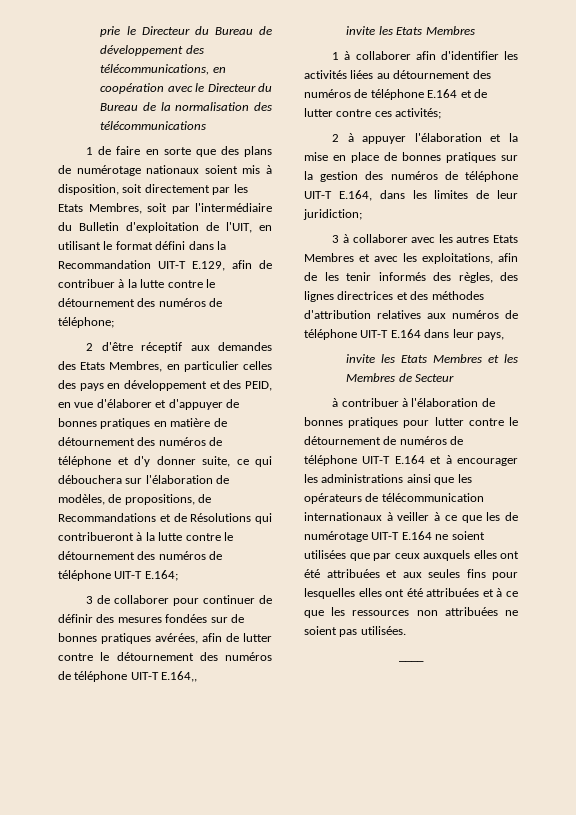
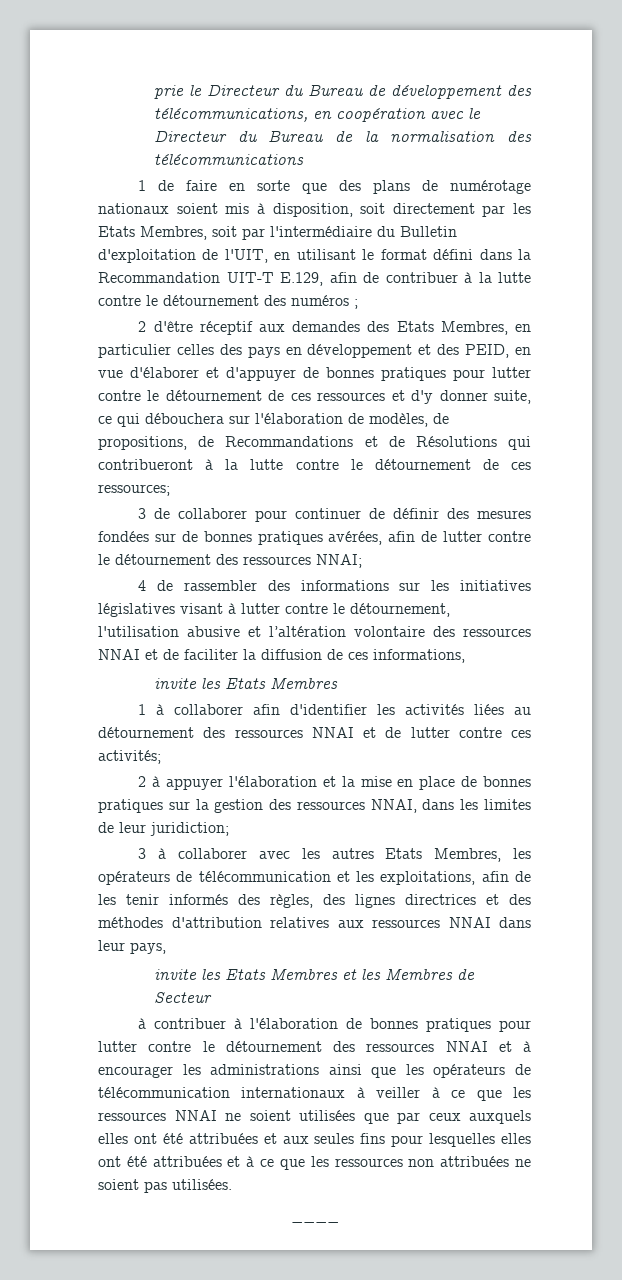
- 1 de faire en sorte que des plans de numérotage nationaux soient mis à disposition, soit directement par les Etats Membres, soit par l'intermédiaire du Bulletin d'exploitation de l'UIT, en utilisant le format défini dans la Recommandation UIT-T E.129, afin de contribuer à la lutte contre le détournement des numéros de téléphone;
+ 1 de faire en sorte que des plans de numérotage nationaux soient mis à disposition, soit directement par les Etats Membres, soit par l'intermédiaire du Bulletin d'exploitation de l'UIT, en utilisant le format défini dans la Recommandation UIT-T E.129, afin de contribuer à la lutte contre le détournement des numéros ;
- 2 d'être réceptif aux demandes des Etats Membres, en particulier celles des pays en développement et des PEID, en vue d'élaborer et d'appuyer de bonnes pratiques en matière de détournement des numéros de téléphone et d'y donner suite, ce qui débouchera sur l'élaboration de modèles, de propositions, de Recommandations et de Résolutions qui contribueront à la lutte contre le détournement des numéros de téléphone UIT-T E.164;
+ 2 d'être réceptif aux demandes des Etats Membres, en particulier celles des pays en développement et des PEID, en vue d'élaborer et d'appuyer de bonnes pratiques pour lutter contre le détournement de ces ressources et d'y donner suite, ce qui débouchera sur l'élaboration de modèles, de propositions, de Recommandations et de Résolutions qui contribueront à la lutte contre le détournement de ces ressources;
- 3 de collaborer pour continuer de définir des mesures fondées sur de bonnes pratiques avérées, afin de lutter contre le détournement des numéros de téléphone UIT-T E.164,,
+ 3 de collaborer pour continuer de définir des mesures fondées sur de bonnes pratiques avérées, afin de lutter contre le détournement des ressources NNAI;
+ 4 de rassembler des informations sur les initiatives législatives visant à lutter contre le détournement, l'utilisation abusive et l’altération volontaire des ressources NNAI et de faciliter la diffusion de ces informations,
- 1 à collaborer afin d'identifier les activités liées au détournement des numéros de téléphone E.164 et de lutter contre ces activités;
+ 1 à collaborer afin d'identifier les activités liées au détournement des ressources NNAI et de lutter contre ces activités;
- 2 à appuyer l'élaboration et la mise en place de bonnes pratiques sur la gestion des numéros de téléphone UIT-T E.164, dans les limites de leur juridiction;
+ 2 à appuyer l'élaboration et la mise en place de bonnes pratiques sur la gestion des ressources NNAI, dans les limites de leur juridiction;
- 3 à collaborer avec les autres Etats Membres et avec les exploitations, afin de les tenir informés des règles, des lignes directrices et des méthodes d'attribution relatives aux numéros de téléphone UIT-T E.164 dans leur pays,
+ 3 à collaborer avec les autres Etats Membres, les opérateurs de télécommunication et les exploitations, afin de les tenir informés des règles, des lignes directrices et des méthodes d'attribution relatives aux ressources NNAI dans leur pays,
- à contribuer à l'élaboration de bonnes pratiques pour lutter contre le détournement de numéros de téléphone UIT-T E.164 et à encourager les administrations ainsi que les opérateurs de télécommunication internationaux à veiller à ce que les de numérotage UIT-T E.164 ne soient utilisées que par ceux auxquels elles ont été attribuées et aux seules fins pour lesquelles elles ont été attribuées et à ce que les ressources non attribuées ne soient pas utilisées.
+ à contribuer à l'élaboration de bonnes pratiques pour lutter contre le détournement des ressources NNAI et à encourager les administrations ainsi que les opérateurs de télécommunication internationaux à veiller à ce que les ressources NNAI ne soient utilisées que par ceux auxquels elles ont été attribuées et aux seules fins pour lesquelles elles ont été attribuées et à ce que les ressources non attribuées ne soient pas utilisées.

